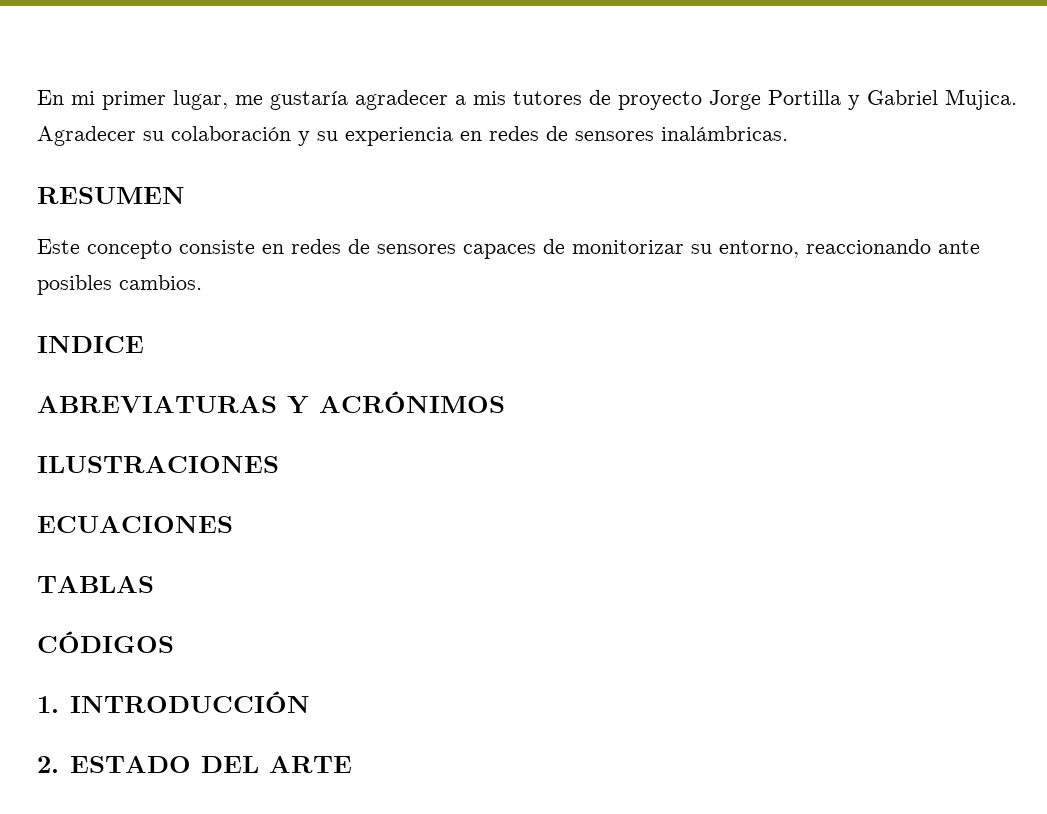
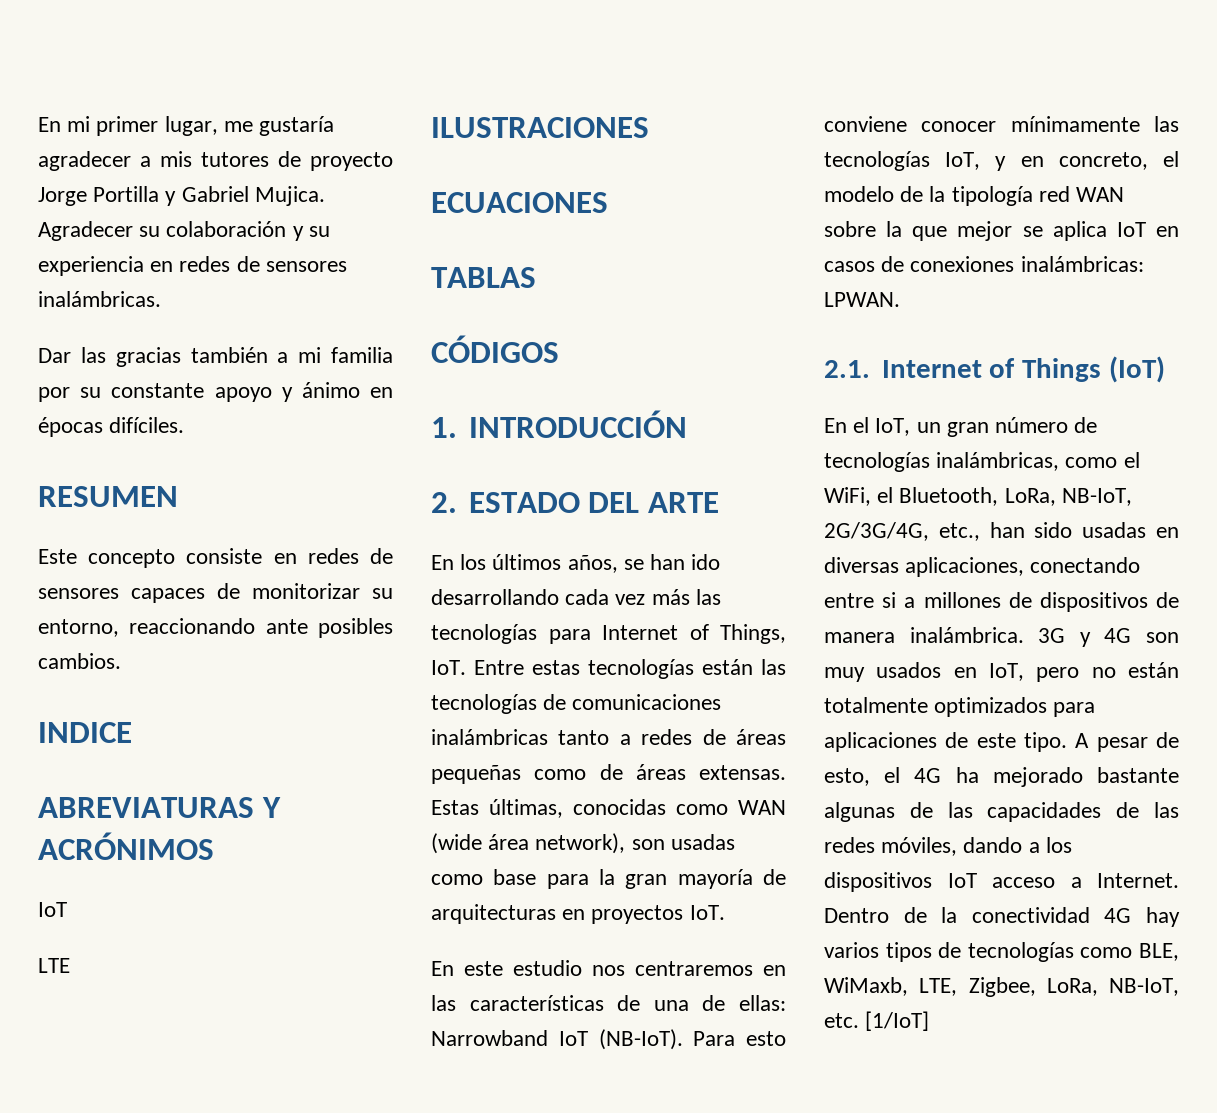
+ Dar las gracias también a mi familia por su constante apoyo y ánimo en épocas difíciles.
  ABREVIATURAS Y ACRÓNIMOS
+ IoT
+ LTE
+ En los últimos años, se han ido desarrollando cada vez más las tecnologías para Internet of Things, IoT. Entre estas tecnologías están las tecnologías de comunicaciones inalámbricas tanto a redes de áreas pequeñas como de áreas extensas. Estas últimas, conocidas como WAN (wide área network), son usadas como base para la gran mayoría de arquitecturas en proyectos IoT.
+ En este estudio nos centraremos en las características de una de ellas: Narrowband IoT (NB-IoT). Para esto conviene conocer mínimamente las tecnologías IoT, y en concreto, el modelo de la tipología red WAN sobre la que mejor se aplica IoT en casos de conexiones inalámbricas: LPWAN.
+ 2.1. Internet of Things (IoT)
+ En el IoT, un gran número de tecnologías inalámbricas, como el WiFi, el Bluetooth, LoRa, NB-IoT, 2G/3G/4G, etc., han sido usadas en diversas aplicaciones, conectando entre si a millones de dispositivos de manera inalámbrica. 3G y 4G son muy usados en IoT, pero no están totalmente optimizados para aplicaciones de este tipo. A pesar de esto, el 4G ha mejorado bastante algunas de las capacidades de las redes móviles, dando a los dispositivos IoT acceso a Internet. Dentro de la conectividad 4G hay varios tipos de tecnologías como BLE, WiMaxb, LTE, Zigbee, LoRa, NB-IoT, etc. [1/IoT]

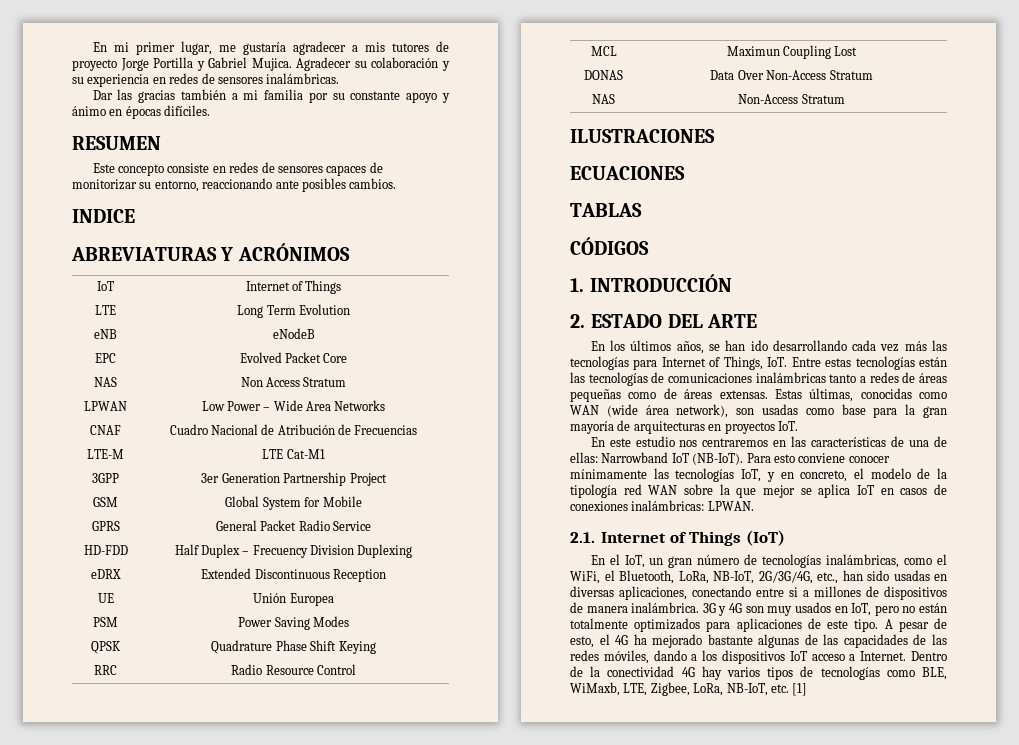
  ABREVIATURAS Y ACRÓNIMOS
- IoT
- LTE
+ IoT | Internet of Things
+ LTE | Long Term Evolution
+ eNB | eNodeB
+ EPC | Evolved Packet Core
+ NAS | Non Access Stratum
+ LPWAN | Low Power – Wide Area Networks
+ CNAF | Cuadro Nacional de Atribución de Frecuencias
+ LTE-M | LTE Cat-M1
+ 3GPP | 3er Generation Partnership Project
+ GSM | Global System for Mobile
+ GPRS | General Packet Radio Service
+ HD-FDD | Half Duplex – Frecuency Division Duplexing
+ eDRX | Extended Discontinuous Reception
+ UE | Unión Europea
+ PSM | Power Saving Modes
+ QPSK | Quadrature Phase Shift Keying
+ RRC | Radio Resource Control
+ MCL | Maximun Coupling Lost
+ DONAS | Data Over Non-Access Stratum
+ NAS | Non-Access Stratum
- Dentro de la conectividad 4G hay varios tipos de tecnologías como BLE, WiMaxb, LTE, Zigbee, LoRa, NB-IoT, etc. [1/IoT]
+ Dentro de la conectividad 4G hay varios tipos de tecnologías como BLE, WiMaxb, LTE, Zigbee, LoRa, NB-IoT, etc. [1]

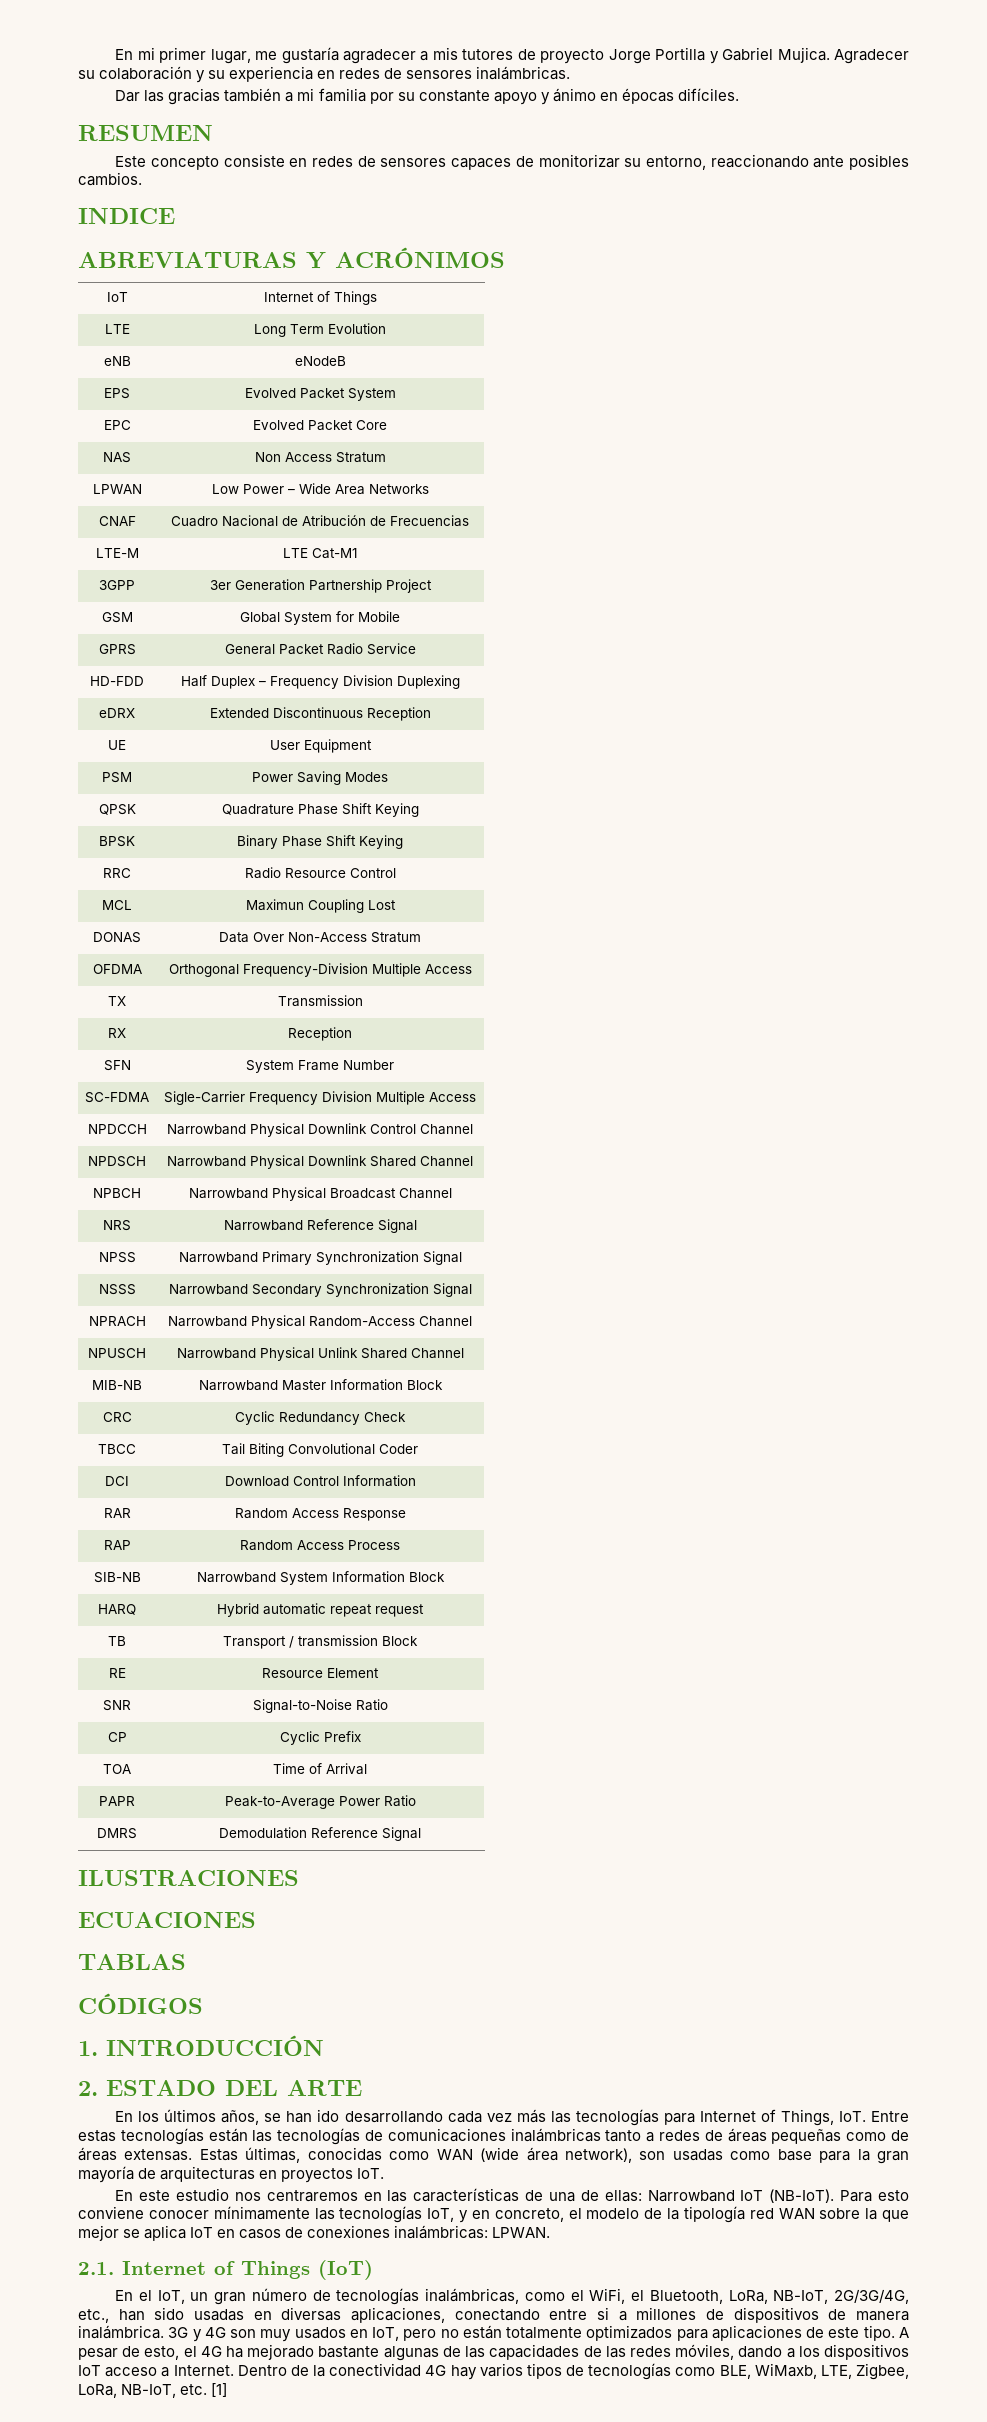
+ EPS | Evolved Packet System
- HD-FDD | Half Duplex – Frecuency Division Duplexing
+ HD-FDD | Half Duplex – Frequency Division Duplexing
- UE | Unión Europea
+ UE | User Equipment
+ BPSK | Binary Phase Shift Keying
- NAS | Non-Access Stratum
+ OFDMA | Orthogonal Frequency-Division Multiple Access
+ TX | Transmission
+ RX | Reception
+ SFN | System Frame Number
+ SC-FDMA | Sigle-Carrier Frequency Division Multiple Access
+ NPDCCH | Narrowband Physical Downlink Control Channel
+ NPDSCH | Narrowband Physical Downlink Shared Channel
+ NPBCH | Narrowband Physical Broadcast Channel
+ NRS | Narrowband Reference Signal
+ NPSS | Narrowband Primary Synchronization Signal
+ NSSS | Narrowband Secondary Synchronization Signal
+ NPRACH | Narrowband Physical Random-Access Channel
+ NPUSCH | Narrowband Physical Unlink Shared Channel
+ MIB-NB | Narrowband Master Information Block
+ CRC | Cyclic Redundancy Check
+ TBCC | Tail Biting Convolutional Coder
+ DCI | Download Control Information
+ RAR | Random Access Response
+ RAP | Random Access Process
+ SIB-NB | Narrowband System Information Block
+ HARQ | Hybrid automatic repeat request
+ TB | Transport / transmission Block
+ RE | Resource Element
+ SNR | Signal-to-Noise Ratio
+ CP | Cyclic Prefix
+ TOA | Time of Arrival
+ PAPR | Peak-to-Average Power Ratio
+ DMRS | Demodulation Reference Signal

